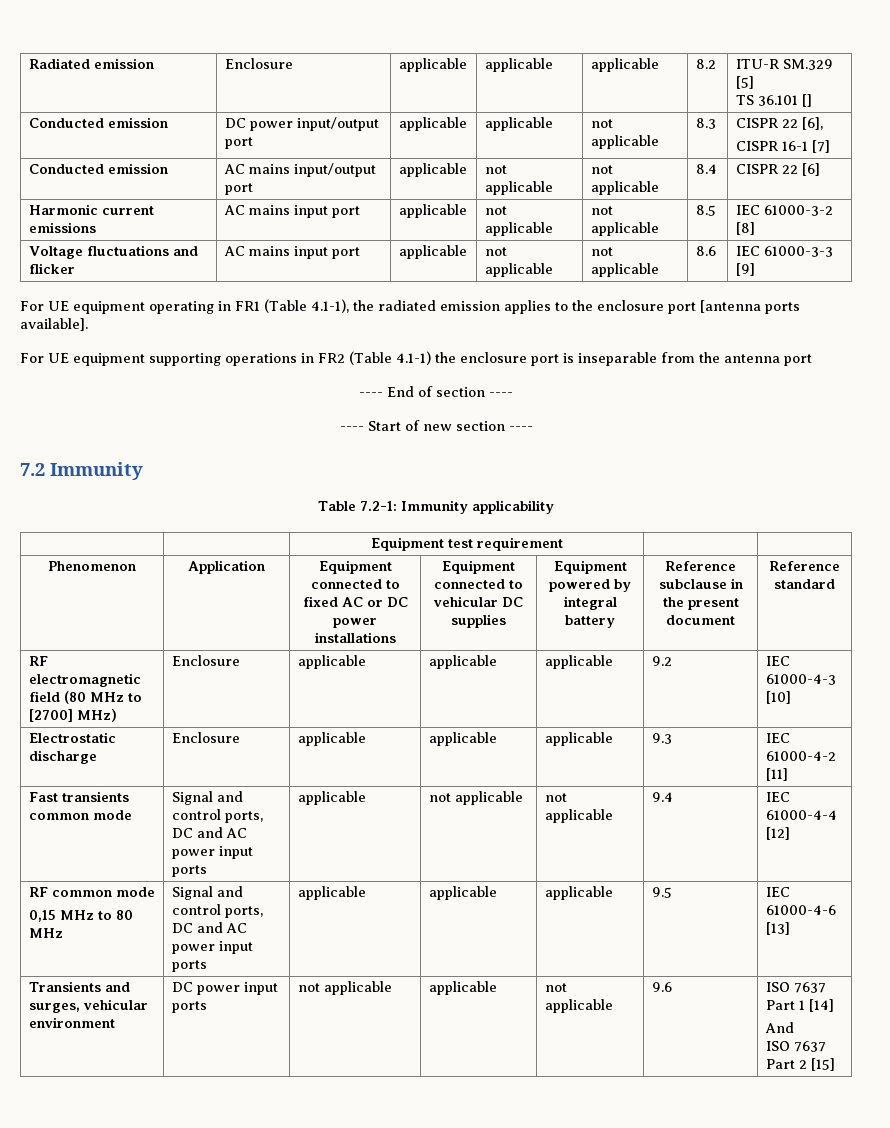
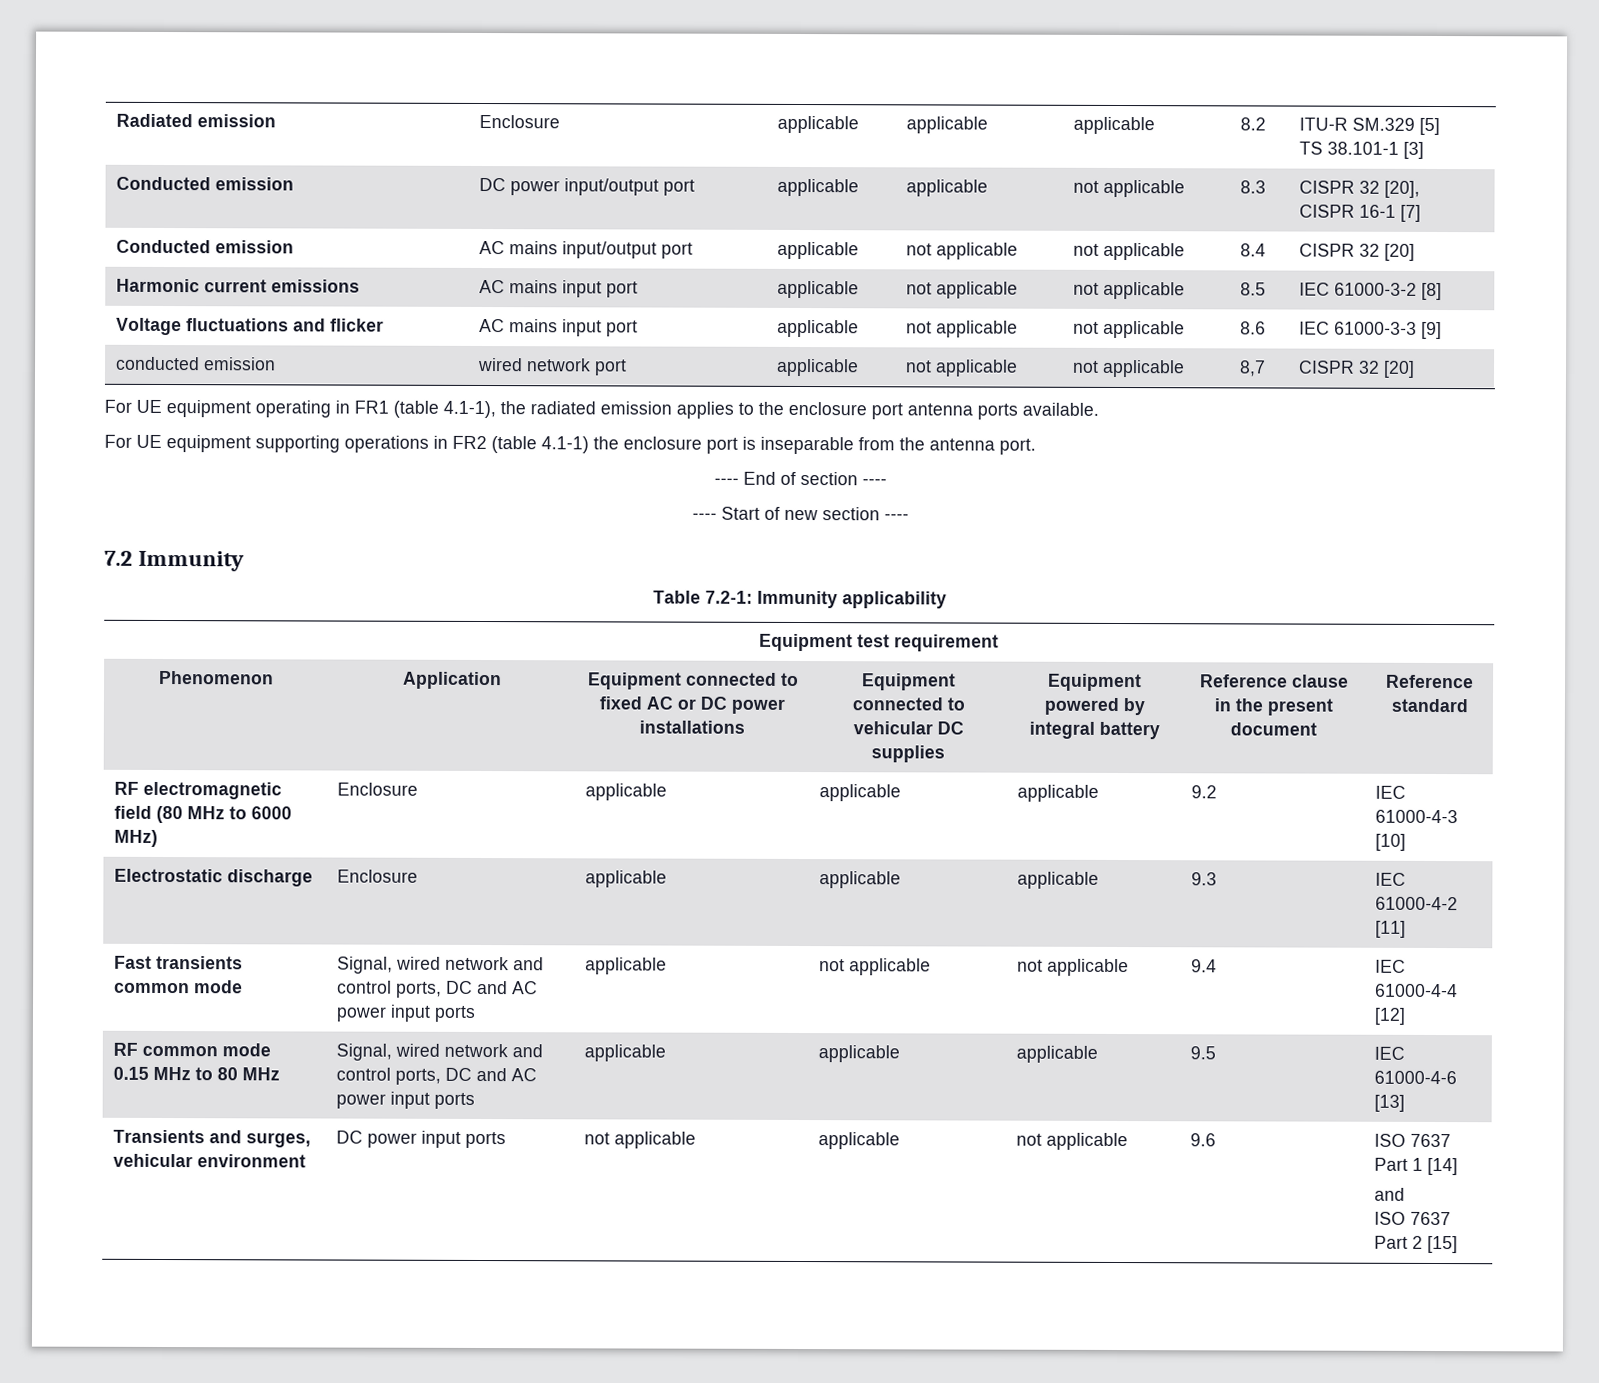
  Radiated emission | Enclosure | applicable | applicable | applicable | 8.2 | ITU-R SM.329 [5]
- TS 36.101 []
+ TS 38.101-1 [3]
- Conducted emission | DC power input/output port | applicable | applicable | not applicable | 8.3 | CISPR 22 [6],
+ Conducted emission | DC power input/output port | applicable | applicable | not applicable | 8.3 | CISPR 32 [20],
- Conducted emission | AC mains input/output port | applicable | not applicable | not applicable | 8.4 | CISPR 22 [6]
+ Conducted emission | AC mains input/output port | applicable | not applicable | not applicable | 8.4 | CISPR 32 [20]
+ conducted emission | wired network port | applicable | not applicable | not applicable | 8,7 | CISPR 32 [20]
- For UE equipment operating in FR1 (Table 4.1-1), the radiated emission applies to the enclosure port [antenna ports available].
+ For UE equipment operating in FR1 (table 4.1-1), the radiated emission applies to the enclosure port antenna ports available.
- For UE equipment supporting operations in FR2 (Table 4.1-1) the enclosure port is inseparable from the antenna port
+ For UE equipment supporting operations in FR2 (table 4.1-1) the enclosure port is inseparable from the antenna port.
- Phenomenon | Application | Equipment connected to fixed AC or DC power installations | Equipment connected to vehicular DC supplies | Equipment powered by integral battery | Reference subclause in the present document | Reference standard
+ Phenomenon | Application | Equipment connected to fixed AC or DC power installations | Equipment connected to vehicular DC supplies | Equipment powered by integral battery | Reference clause in the present document | Reference standard
- RF electromagnetic field (80 MHz to [2700] MHz) | Enclosure | applicable | applicable | applicable | 9.2 | IEC 61000-4-3 [10]
+ RF electromagnetic field (80 MHz to 6000 MHz) | Enclosure | applicable | applicable | applicable | 9.2 | IEC 61000-4-3 [10]
- Fast transients common mode | Signal and control ports, DC and AC power input ports | applicable | not applicable | not applicable | 9.4 | IEC 61000-4-4 [12]
+ Fast transients common mode | Signal, wired network and control ports, DC and AC power input ports | applicable | not applicable | not applicable | 9.4 | IEC 61000-4-4 [12]
  RF common mode
- 0,15 MHz to 80 MHz | Signal and control ports, DC and AC power input ports | applicable | applicable | applicable | 9.5 | IEC 61000-4-6 [13]
+ 0.15 MHz to 80 MHz | Signal, wired network and control ports, DC and AC power input ports | applicable | applicable | applicable | 9.5 | IEC 61000-4-6 [13]
  Transients and surges, vehicular environment | DC power input ports | not applicable | applicable | not applicable | 9.6 | ISO 7637 Part 1 [14]
- And
+ and

